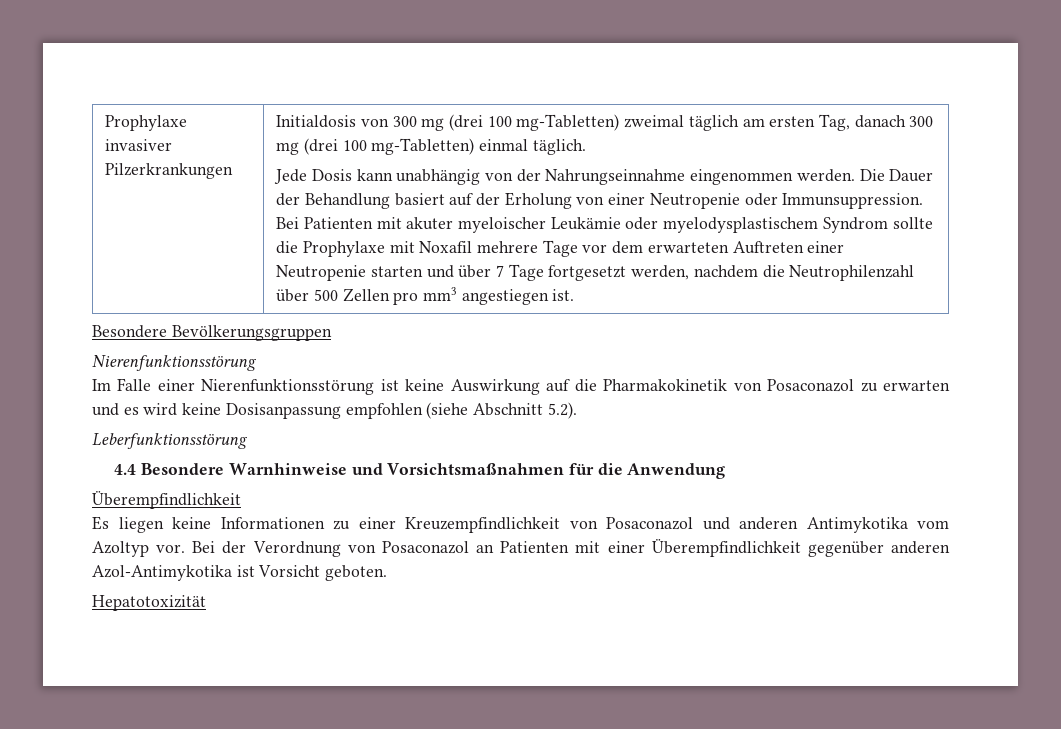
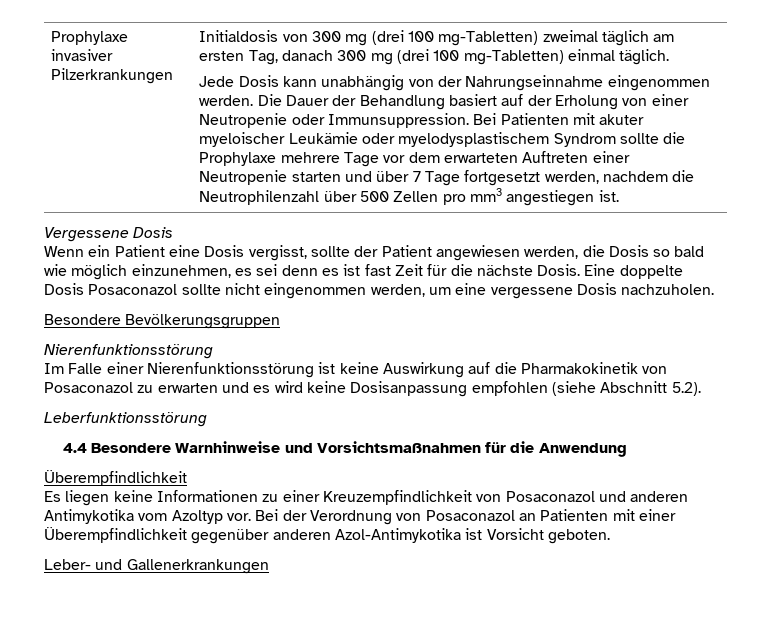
- Bei Patienten mit akuter myeloischer Leukämie oder myelodysplastischem Syndrom sollte die Prophylaxe mit Noxafil mehrere Tage vor dem erwarteten Auftreten einer Neutropenie starten und über 7 Tage fortgesetzt werden, nachdem die Neutrophilenzahl über 500 Zellen pro mm3 angestiegen ist.
+ Bei Patienten mit akuter myeloischer Leukämie oder myelodysplastischem Syndrom sollte die Prophylaxe mehrere Tage vor dem erwarteten Auftreten einer Neutropenie starten und über 7 Tage fortgesetzt werden, nachdem die Neutrophilenzahl über 500 Zellen pro mm3 angestiegen ist.
+ Vergessene Dosis
+ Wenn ein Patient eine Dosis vergisst, sollte der Patient angewiesen werden, die Dosis so bald wie möglich einzunehmen, es sei denn es ist fast Zeit für die nächste Dosis. Eine doppelte Dosis Posaconazol sollte nicht eingenommen werden, um eine vergessene Dosis nachzuholen.
- Hepatotoxizität
+ Leber- und Gallenerkrankungen

